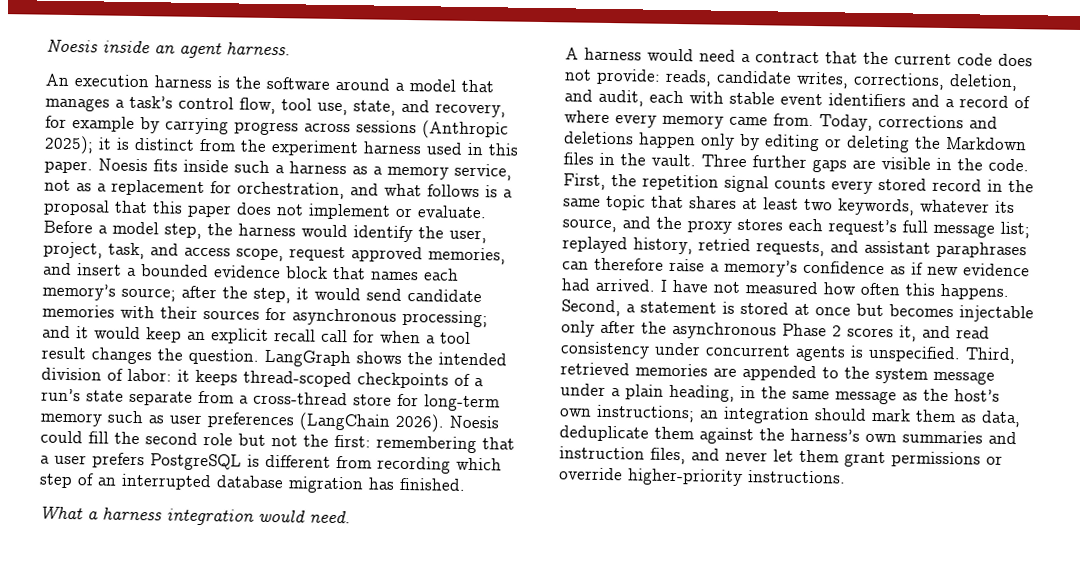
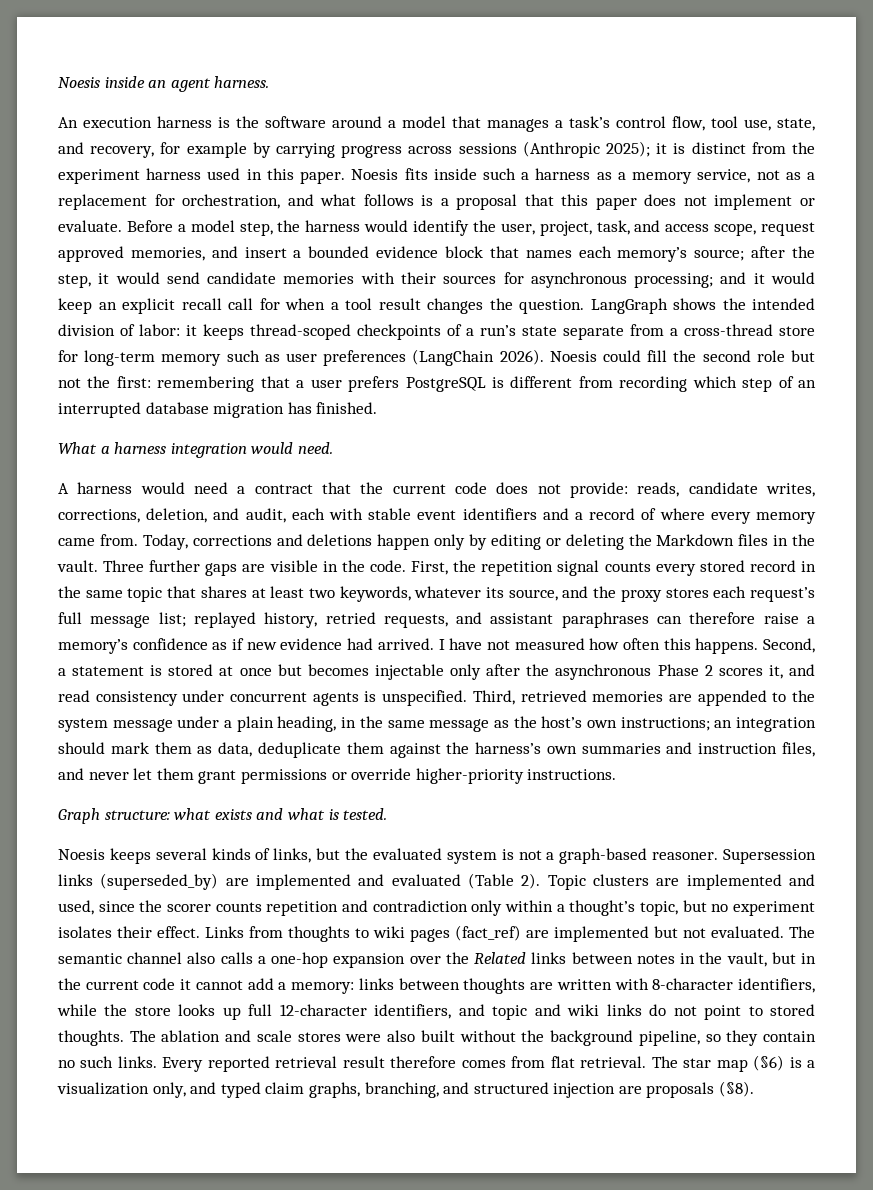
+ Graph structure: what exists and what is tested.
+ Noesis keeps several kinds of links, but the evaluated system is not a graph-based reasoner. Supersession links (superseded_by) are implemented and evaluated (Table 2). Topic clusters are implemented and used, since the scorer counts repetition and contradiction only within a thought’s topic, but no experiment isolates their effect. Links from thoughts to wiki pages (fact_ref) are implemented but not evaluated. The semantic channel also calls a one-hop expansion over the Related links between notes in the vault, but in the current code it cannot add a memory: links between thoughts are written with 8-character identifiers, while the store looks up full 12-character identifiers, and topic and wiki links do not point to stored thoughts. The ablation and scale stores were also built without the background pipeline, so they contain no such links. Every reported retrieval result therefore comes from flat retrieval. The star map (§6) is a visualization only, and typed claim graphs, branching, and structured injection are proposals (§8).

